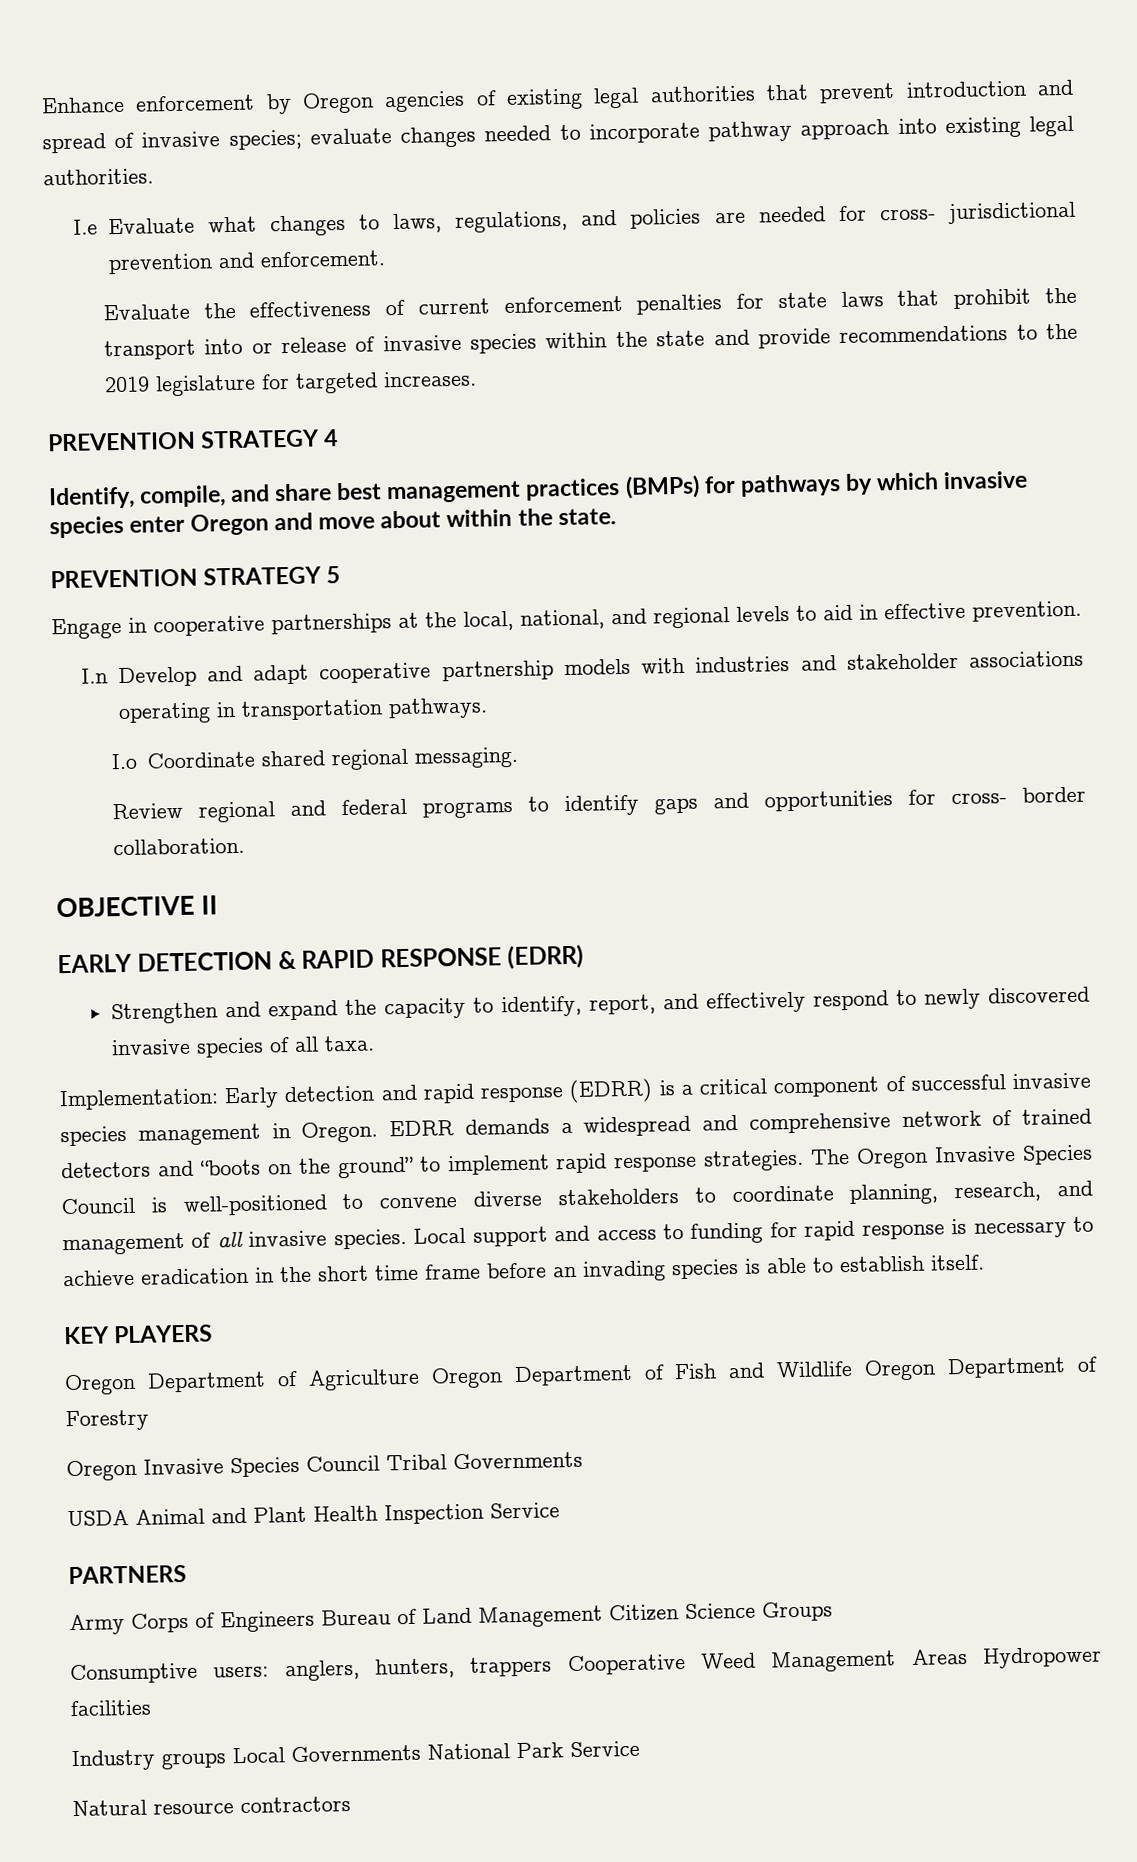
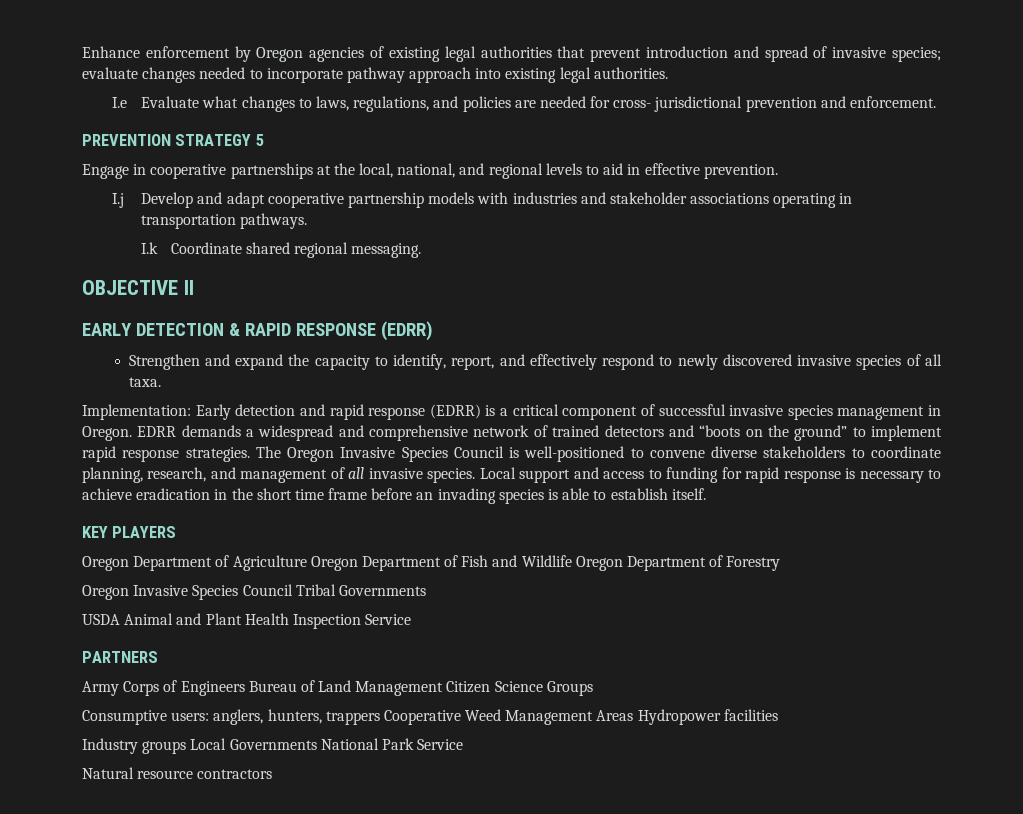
- Evaluate the effectiveness of current enforcement penalties for state laws that prohibit the transport into or release of invasive species within the state and provide recommendations to the 2019 legislature for targeted increases.
- PREVENTION STRATEGY 4
- Identify, compile, and share best management practices (BMPs) for pathways by which invasive species enter Oregon and move about within the state.
- I.n Develop and adapt cooperative partnership models with industries and stakeholder associations operating in transportation pathways.
+ I.j Develop and adapt cooperative partnership models with industries and stakeholder associations operating in transportation pathways.
- I.o Coordinate shared regional messaging.
+ I.k Coordinate shared regional messaging.
- Review regional and federal programs to identify gaps and opportunities for cross- border collaboration.

